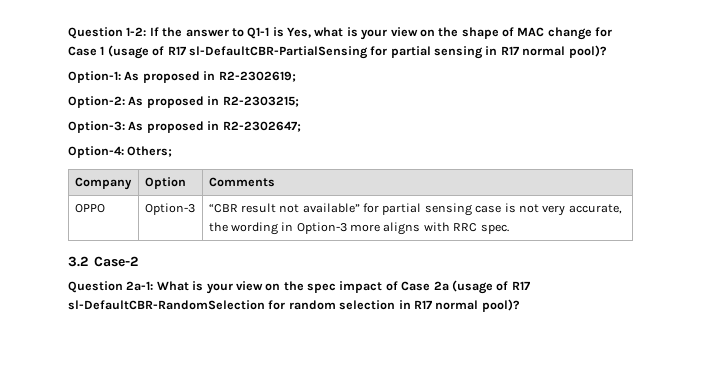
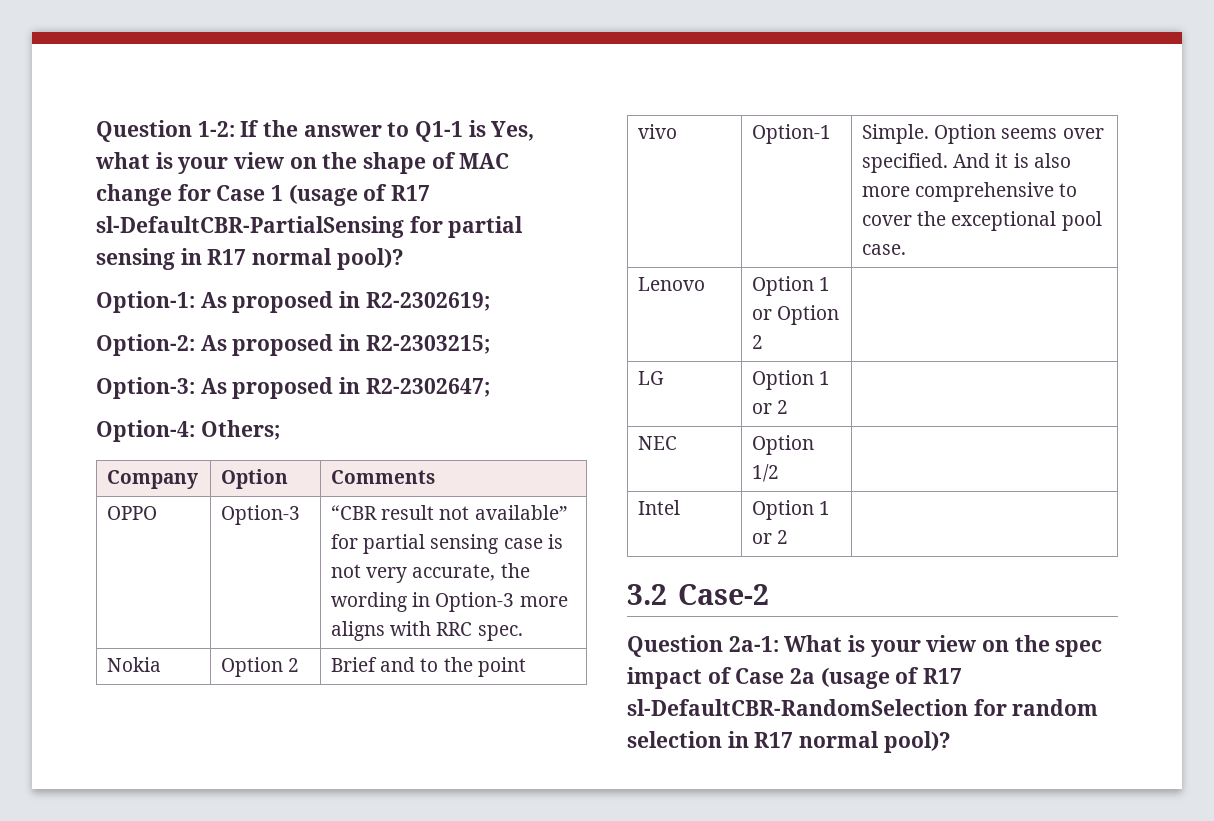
+ Nokia | Option 2 | Brief and to the point
+ vivo | Option-1 | Simple. Option seems over specified. And it is also more comprehensive to cover the exceptional pool case.
+ Lenovo | Option 1 or Option 2 |
+ LG | Option 1 or 2 |
+ NEC | Option 1/2 |
+ Intel | Option 1 or 2 |

